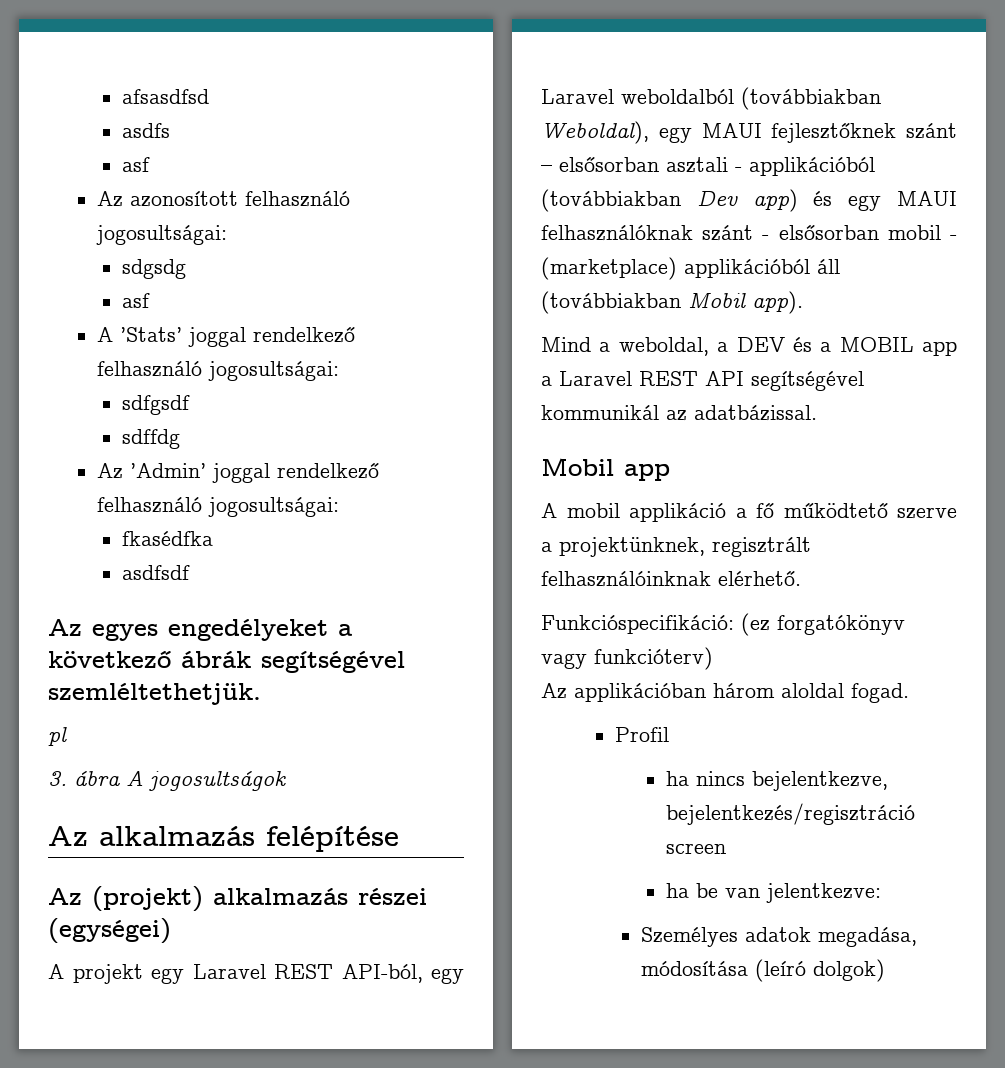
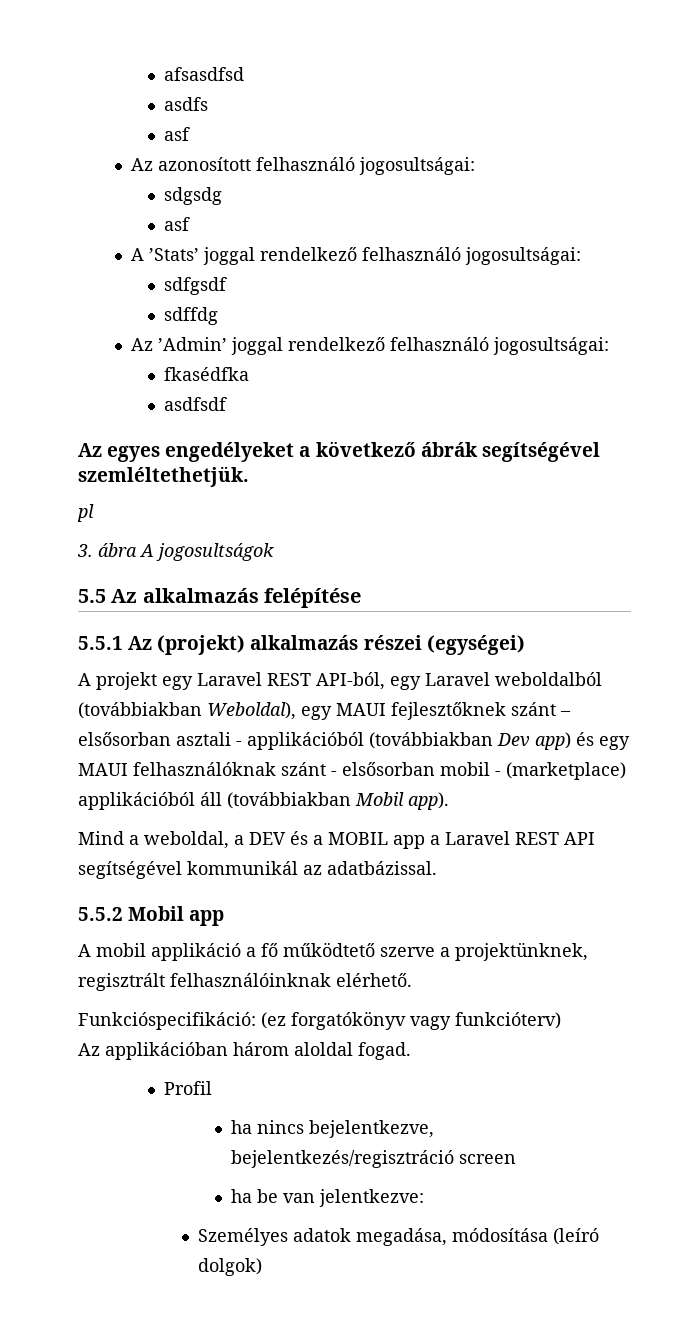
- Az alkalmazás felépítése
+ 5.5 Az alkalmazás felépítése
- Az (projekt) alkalmazás részei (egységei)
+ 5.5.1 Az (projekt) alkalmazás részei (egységei)
- Mobil app
+ 5.5.2 Mobil app

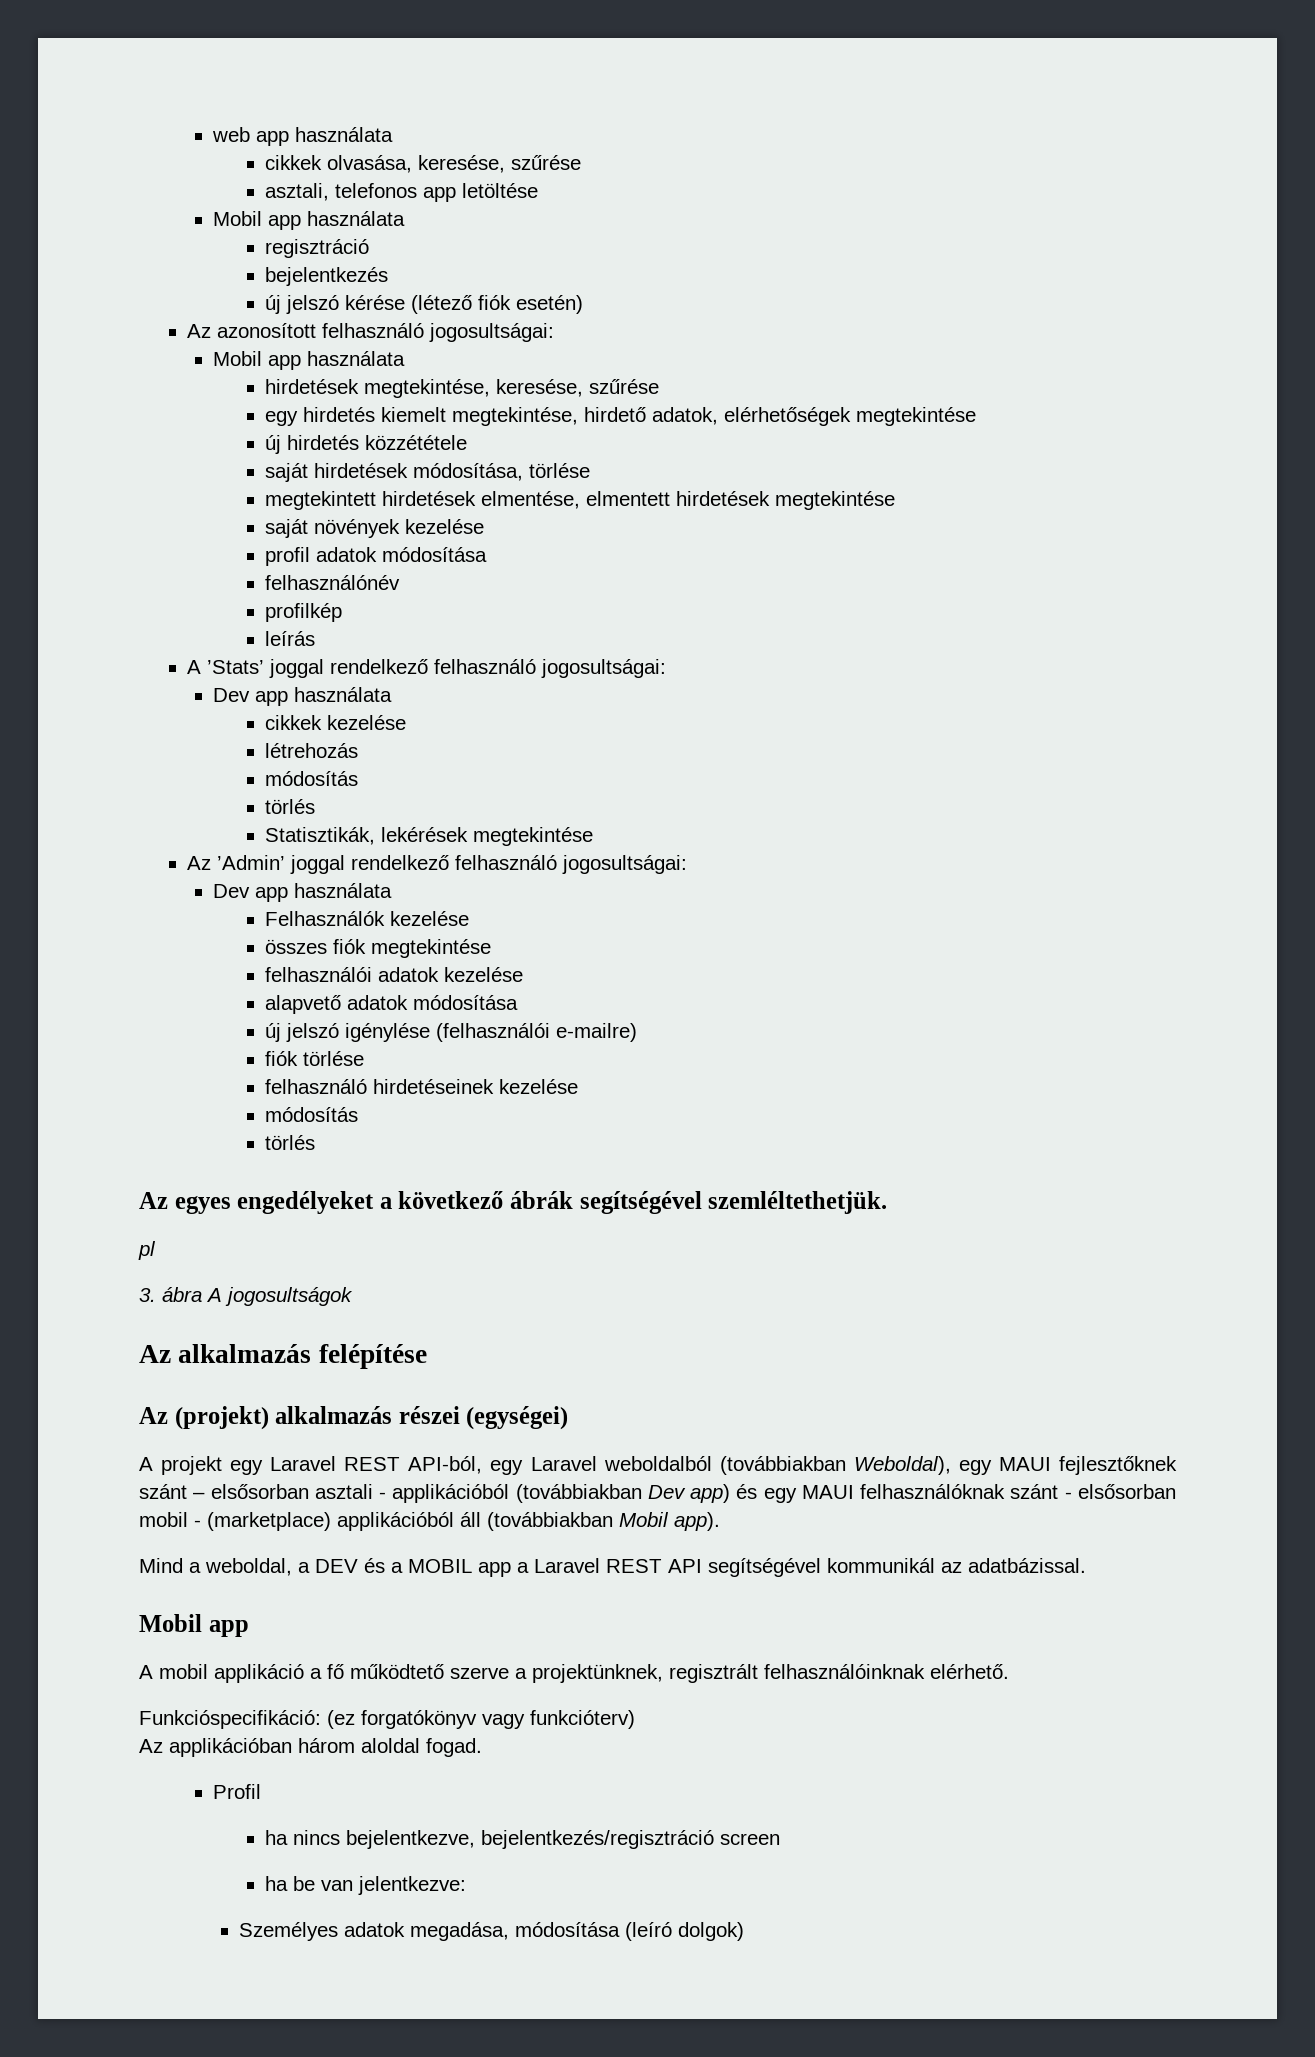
- afsasdfsd
- asdfs
- asf
+ web app használata
+ cikkek olvasása, keresése, szűrése
+ asztali, telefonos app letöltése
+ Mobil app használata
+ regisztráció
+ bejelentkezés
+ új jelszó kérése (létező fiók esetén)
  Az azonosított felhasználó jogosultságai:
- sdgsdg
- asf
+ Mobil app használata
+ hirdetések megtekintése, keresése, szűrése
+ egy hirdetés kiemelt megtekintése, hirdető adatok, elérhetőségek megtekintése
+ új hirdetés közzététele
+ saját hirdetések módosítása, törlése
+ megtekintett hirdetések elmentése, elmentett hirdetések megtekintése
+ saját növények kezelése
+ profil adatok módosítása
+ felhasználónév
+ profilkép
+ leírás
  A ’Stats’ joggal rendelkező felhasználó jogosultságai:
- sdfgsdf
- sdffdg
+ Dev app használata
+ cikkek kezelése
+ létrehozás
+ módosítás
+ törlés
+ Statisztikák, lekérések megtekintése
  Az ’Admin’ joggal rendelkező felhasználó jogosultságai:
- fkasédfka
- asdfsdf
+ Dev app használata
+ Felhasználók kezelése
+ összes fiók megtekintése
+ felhasználói adatok kezelése
+ alapvető adatok módosítása
+ új jelszó igénylése (felhasználói e-mailre)
+ fiók törlése
+ felhasználó hirdetéseinek kezelése
+ módosítás
+ törlés
- 5.5 Az alkalmazás felépítése
+ Az alkalmazás felépítése
- 5.5.1 Az (projekt) alkalmazás részei (egységei)
+ Az (projekt) alkalmazás részei (egységei)
  Mind a weboldal, a DEV és a MOBIL app a Laravel REST API segítségével kommunikál az adatbázissal.
- 5.5.2 Mobil app
+ Mobil app

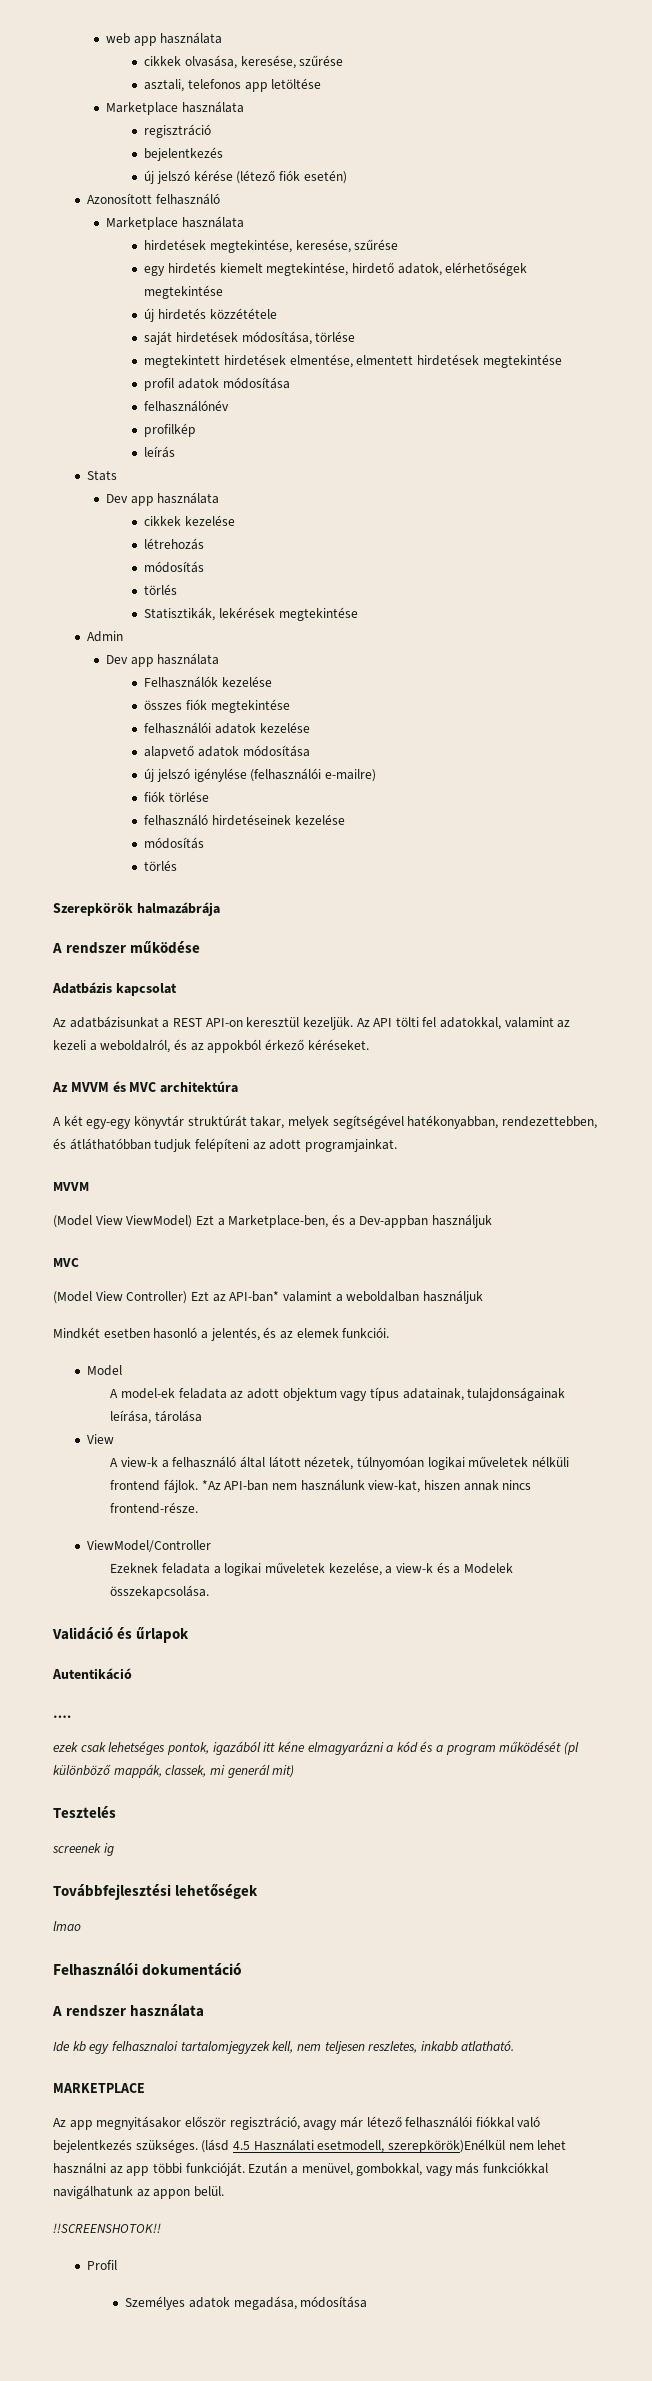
  asztali, telefonos app letöltése
- Mobil app használata
+ Marketplace használata
- Az azonosított felhasználó jogosultságai:
- Mobil app használata
+ Azonosított felhasználó
+ Marketplace használata
- saját növények kezelése
- A ’Stats’ joggal rendelkező felhasználó jogosultságai:
+ Stats
- Az ’Admin’ joggal rendelkező felhasználó jogosultságai:
+ Admin
- Az egyes engedélyeket a következő ábrák segítségével szemléltethetjük.
- pl
- 3. ábra A jogosultságok
- Az alkalmazás felépítése
- Az (projekt) alkalmazás részei (egységei)
- A projekt egy Laravel REST API-ból, egy Laravel weboldalból (továbbiakban Weboldal), egy MAUI fejlesztőknek szánt – elsősorban asztali - applikációból (továbbiakban Dev app) és egy MAUI felhasználóknak szánt - elsősorban mobil - (marketplace) applikációból áll (továbbiakban Mobil app).
- Mind a weboldal, a DEV és a MOBIL app a Laravel REST API segítségével kommunikál az adatbázissal.
- Mobil app
- A mobil applikáció a fő működtető szerve a projektünknek, regisztrált felhasználóinknak elérhető.
- Funkcióspecifikáció: (ez forgatókönyv vagy funkcióterv)
- Az applikációban három aloldal fogad.
+ Szerepkörök halmazábrája
+ A rendszer működése
+ Adatbázis kapcsolat
+ Az adatbázisunkat a REST API-on keresztül kezeljük. Az API tölti fel adatokkal, valamint az kezeli a weboldalról, és az appokból érkező kéréseket.
+ Az MVVM és MVC architektúra
+ A két egy-egy könyvtár struktúrát takar, melyek segítségével hatékonyabban, rendezettebben, és átláthatóbban tudjuk felépíteni az adott programjainkat.
+ MVVM
+ (Model View ViewModel) Ezt a Marketplace-ben, és a Dev-appban használjuk
+ MVC
+ (Model View Controller) Ezt az API-ban* valamint a weboldalban használjuk
+ Mindkét esetben hasonló a jelentés, és az elemek funkciói.
+ Model
+ A model-ek feladata az adott objektum vagy típus adatainak, tulajdonságainak leírása, tárolása
+ View
+ A view-k a felhasználó által látott nézetek, túlnyomóan logikai műveletek nélküli frontend fájlok. *Az API-ban nem használunk view-kat, hiszen annak nincs frontend-része.
+ ViewModel/Controller
+ Ezeknek feladata a logikai műveletek kezelése, a view-k és a Modelek összekapcsolása.
+ Validáció és űrlapok
+ Autentikáció
+ ….
+ ezek csak lehetséges pontok, igazából itt kéne elmagyarázni a kód és a program működését (pl különböző mappák, classek, mi generál mit)
+ Tesztelés
+ screenek ig
+ Továbbfejlesztési lehetőségek
+ lmao
+ Felhasználói dokumentáció
+ A rendszer használata
+ Ide kb egy felhasznaloi tartalomjegyzek kell, nem teljesen reszletes, inkabb atlatható.
+ MARKETPLACE
+ Az app megnyitásakor először regisztráció, avagy már létező felhasználói fiókkal való bejelentkezés szükséges. (lásd 4.5 Használati esetmodell, szerepkörök)Enélkül nem lehet használni az app többi funkcióját. Ezután a menüvel, gombokkal, vagy más funkciókkal navigálhatunk az appon belül.
+ !!SCREENSHOTOK!!
  Profil
- ha nincs bejelentkezve, bejelentkezés/regisztráció screen
- ha be van jelentkezve:
- Személyes adatok megadása, módosítása (leíró dolgok)
+ Személyes adatok megadása, módosítása

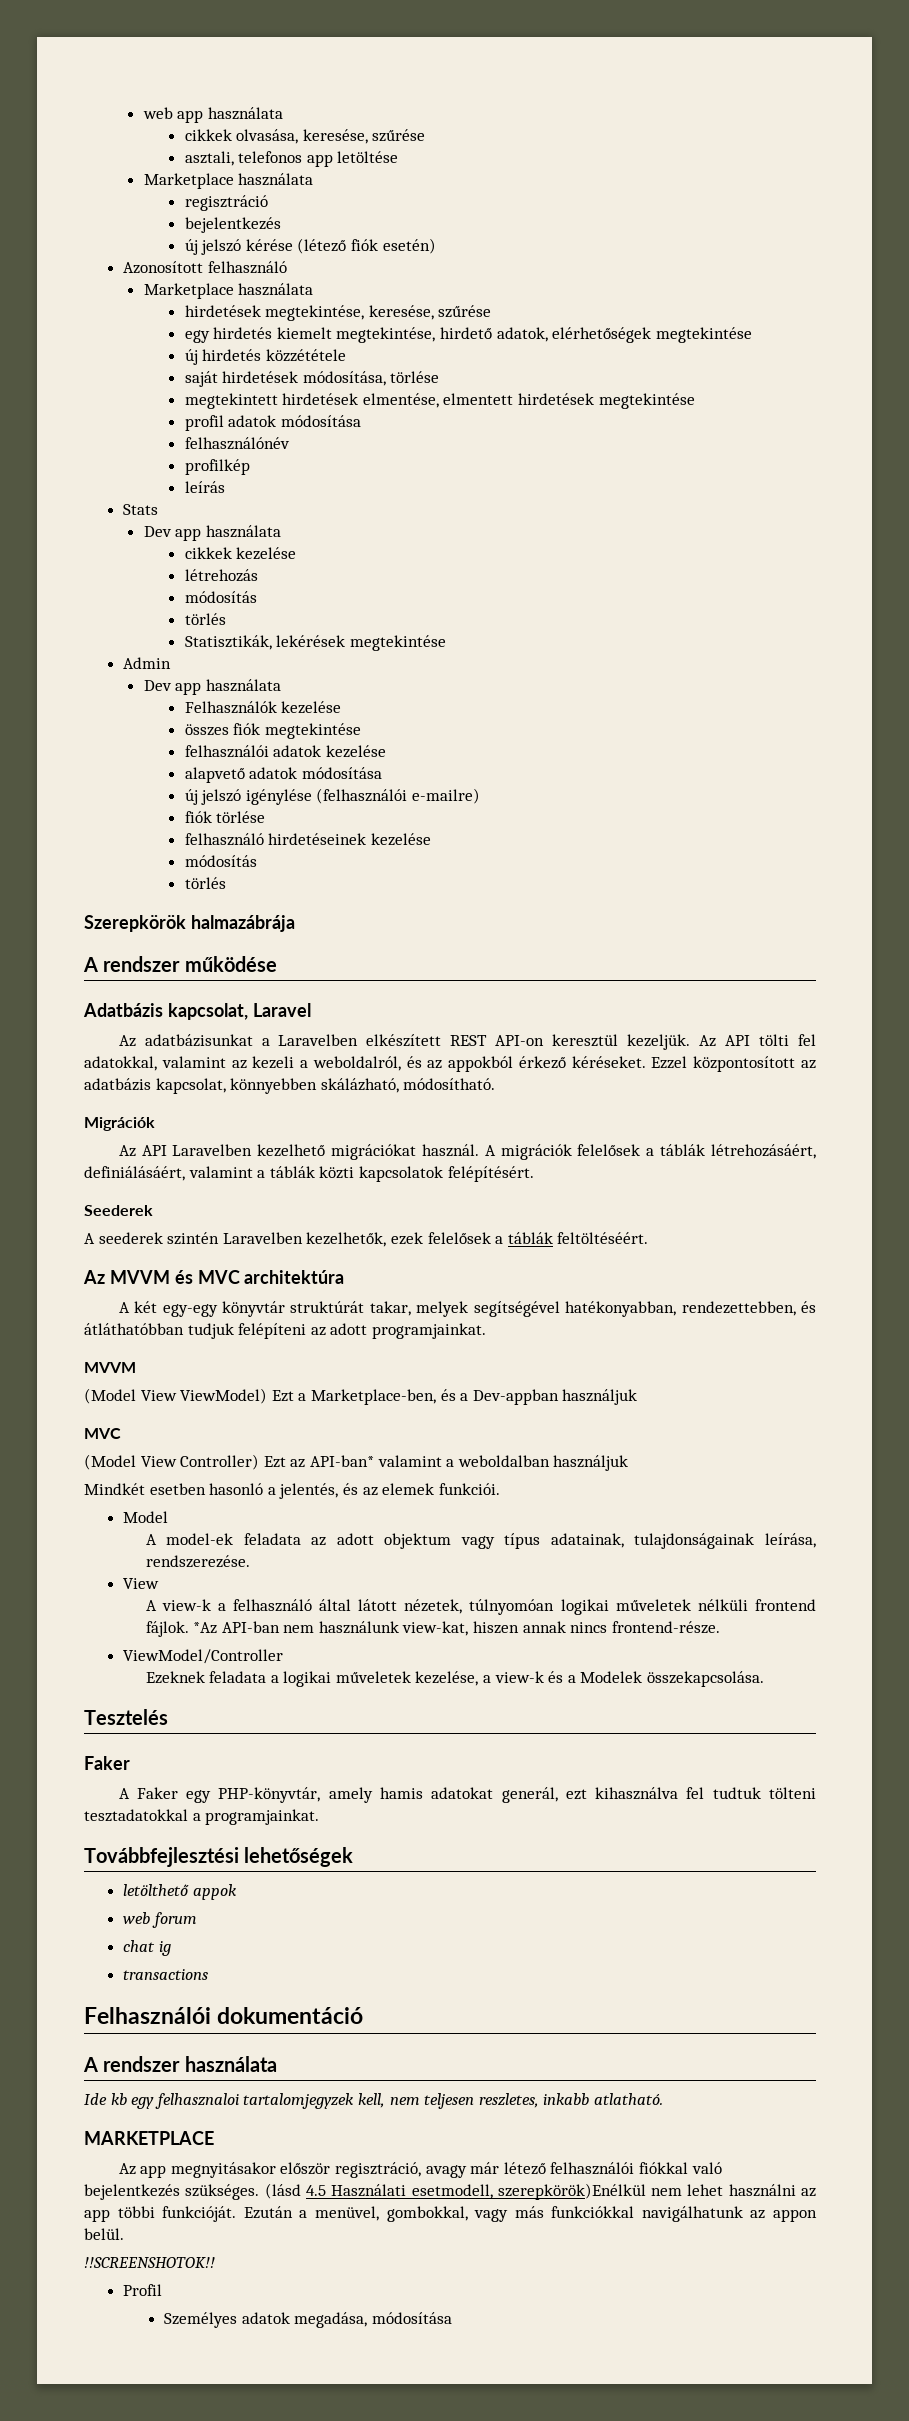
- Adatbázis kapcsolat
+ Adatbázis kapcsolat, Laravel
- Az adatbázisunkat a REST API-on keresztül kezeljük.
+ Az adatbázisunkat a Laravelben elkészített REST API-on keresztül kezeljük.
+ Ezzel központosított az adatbázis kapcsolat, könnyebben skálázható, módosítható.
+ Migrációk
+ Az API Laravelben kezelhető migrációkat használ. A migrációk felelősek a táblák létrehozásáért, definiálásáért, valamint a táblák közti kapcsolatok felépítésért.
+ Seederek
+ A seederek szintén Laravelben kezelhetők, ezek felelősek a táblák feltöltéséért.
- A model-ek feladata az adott objektum vagy típus adatainak, tulajdonságainak leírása, tárolása
+ A model-ek feladata az adott objektum vagy típus adatainak, tulajdonságainak leírása, rendszerezése.
- Validáció és űrlapok
- Autentikáció
- ….
- ezek csak lehetséges pontok, igazából itt kéne elmagyarázni a kód és a program működését (pl különböző mappák, classek, mi generál mit)
  Tesztelés
- screenek ig
+ Faker
+ A Faker egy PHP-könyvtár, amely hamis adatokat generál, ezt kihasználva fel tudtuk tölteni tesztadatokkal a programjainkat.
  Továbbfejlesztési lehetőségek
- lmao
+ letölthető appok
+ web forum
+ chat ig
+ transactions

